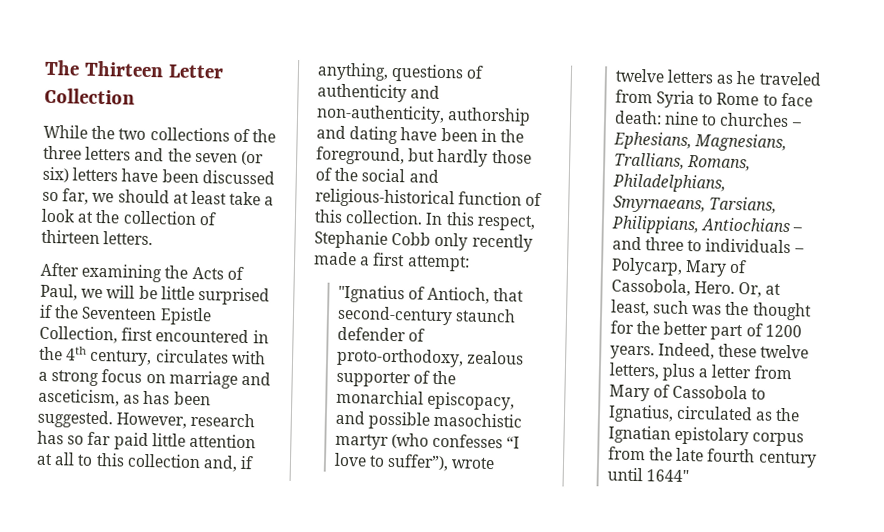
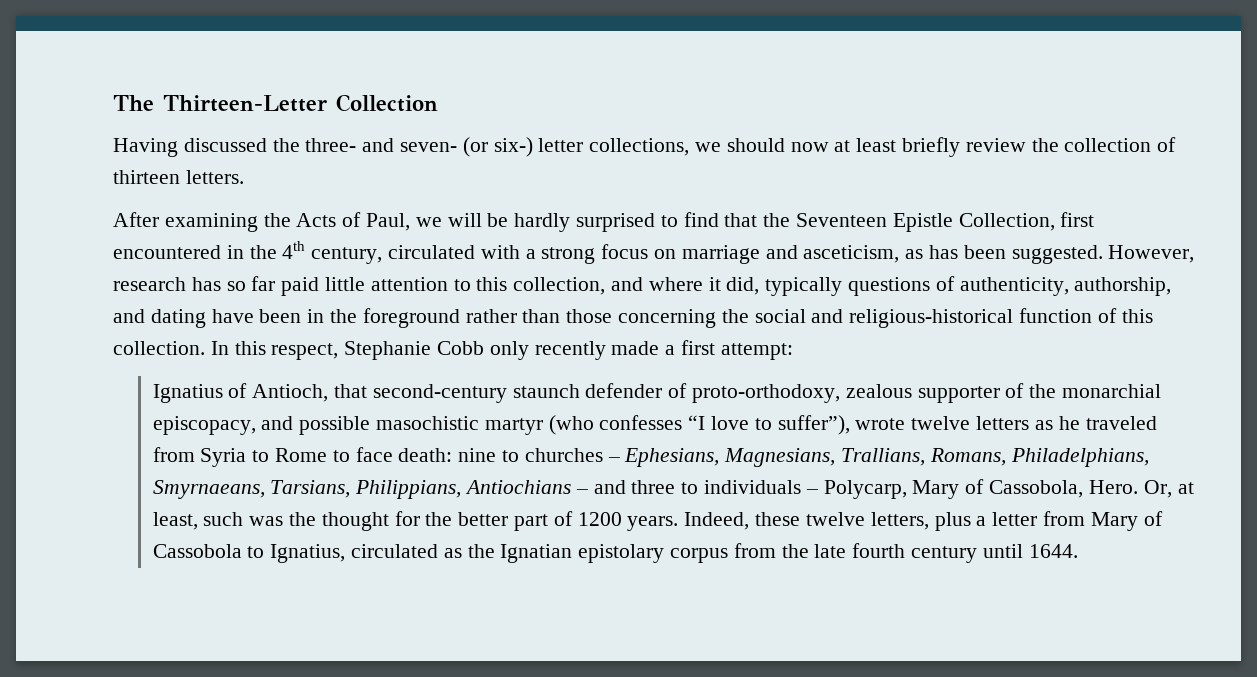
- The Thirteen Letter Collection
+ The Thirteen-Letter Collection
- While the two collections of the three letters and the seven (or six) letters have been discussed so far, we should at least take a look at the collection of thirteen letters.
+ Having discussed the three- and seven- (or six-) letter collections, we should now at least briefly review the collection of thirteen letters.
- After examining the Acts of Paul, we will be little surprised if the Seventeen Epistle Collection, first encountered in the 4th century, circulates with a strong focus on marriage and asceticism, as has been suggested.
+ After examining the Acts of Paul, we will be hardly surprised to find that the Seventeen Epistle Collection, first encountered in the 4th century, circulated with a strong focus on marriage and asceticism, as has been suggested.
- However, research has so far paid little attention at all to this collection and, if anything, questions of authenticity and non-authenticity, authorship and dating have been in the foreground, but hardly those of the social and religious-historical function of this collection.
+ However, research has so far paid little attention to this collection, and where it did, typically questions of authenticity, authorship, and dating have been in the foreground rather than those concerning the social and religious-historical function of this collection.
- "Ignatius of Antioch, that second-century staunch defender of proto-orthodoxy, zealous supporter of the monarchial episcopacy, and possible masochistic martyr (who confesses “I love to suffer”), wrote twelve letters as he traveled from Syria to Rome to face death:
+ Ignatius of Antioch, that second-century staunch defender of proto-orthodoxy, zealous supporter of the monarchial episcopacy, and possible masochistic martyr (who confesses “I love to suffer”), wrote twelve letters as he traveled from Syria to Rome to face death:
- Indeed, these twelve letters, plus a letter from Mary of Cassobola to Ignatius, circulated as the Ignatian epistolary corpus from the late fourth century until 1644"
+ Indeed, these twelve letters, plus a letter from Mary of Cassobola to Ignatius, circulated as the Ignatian epistolary corpus from the late fourth century until 1644.

